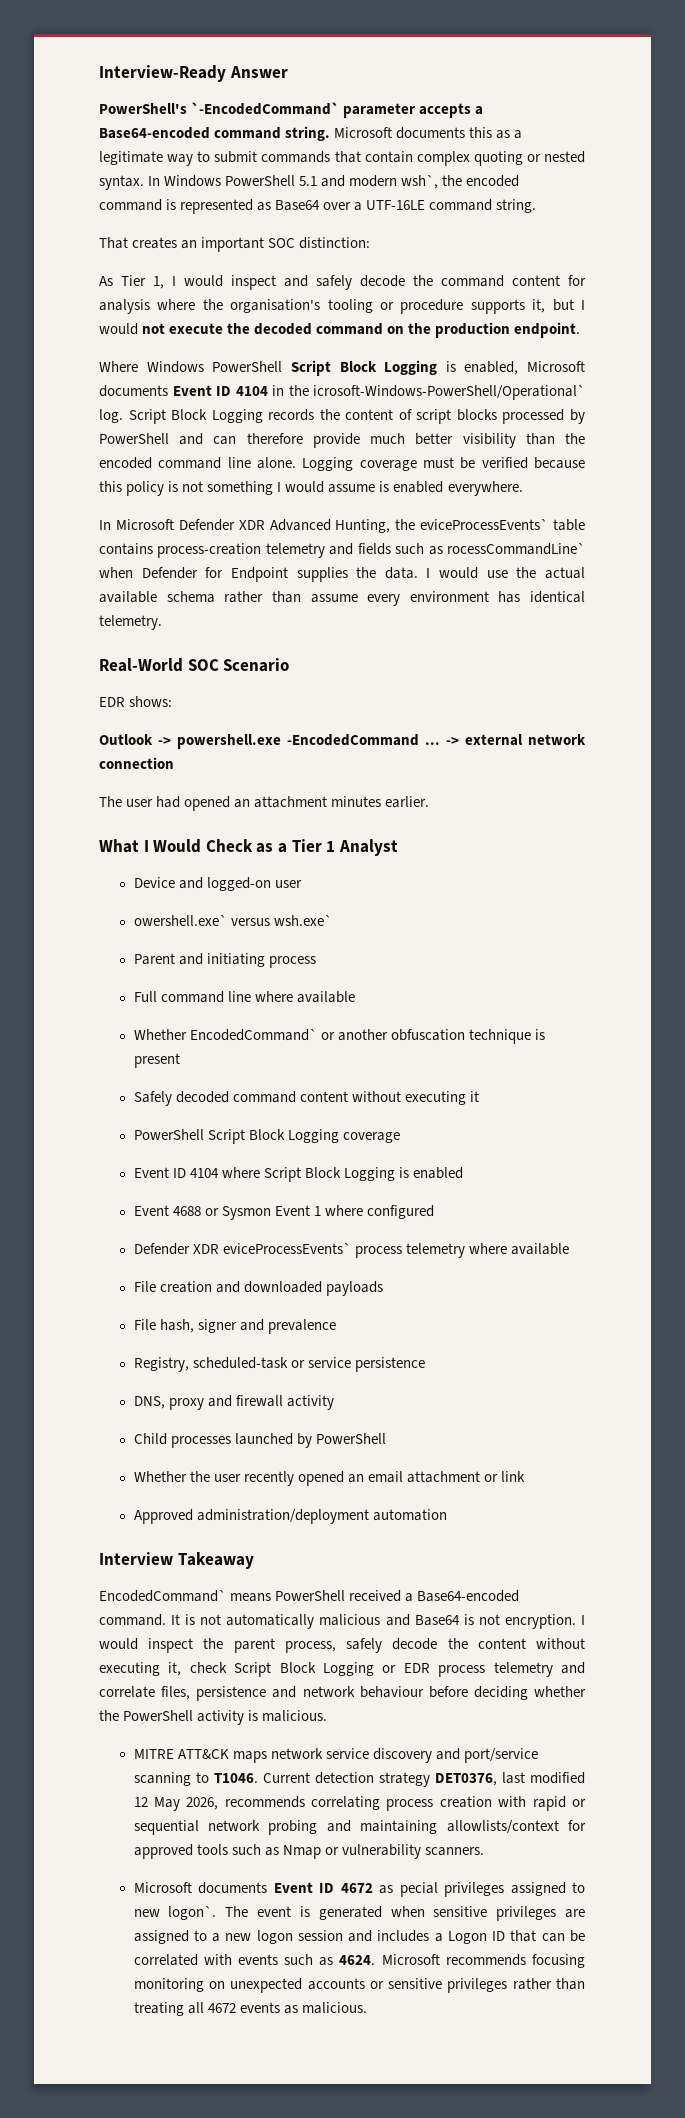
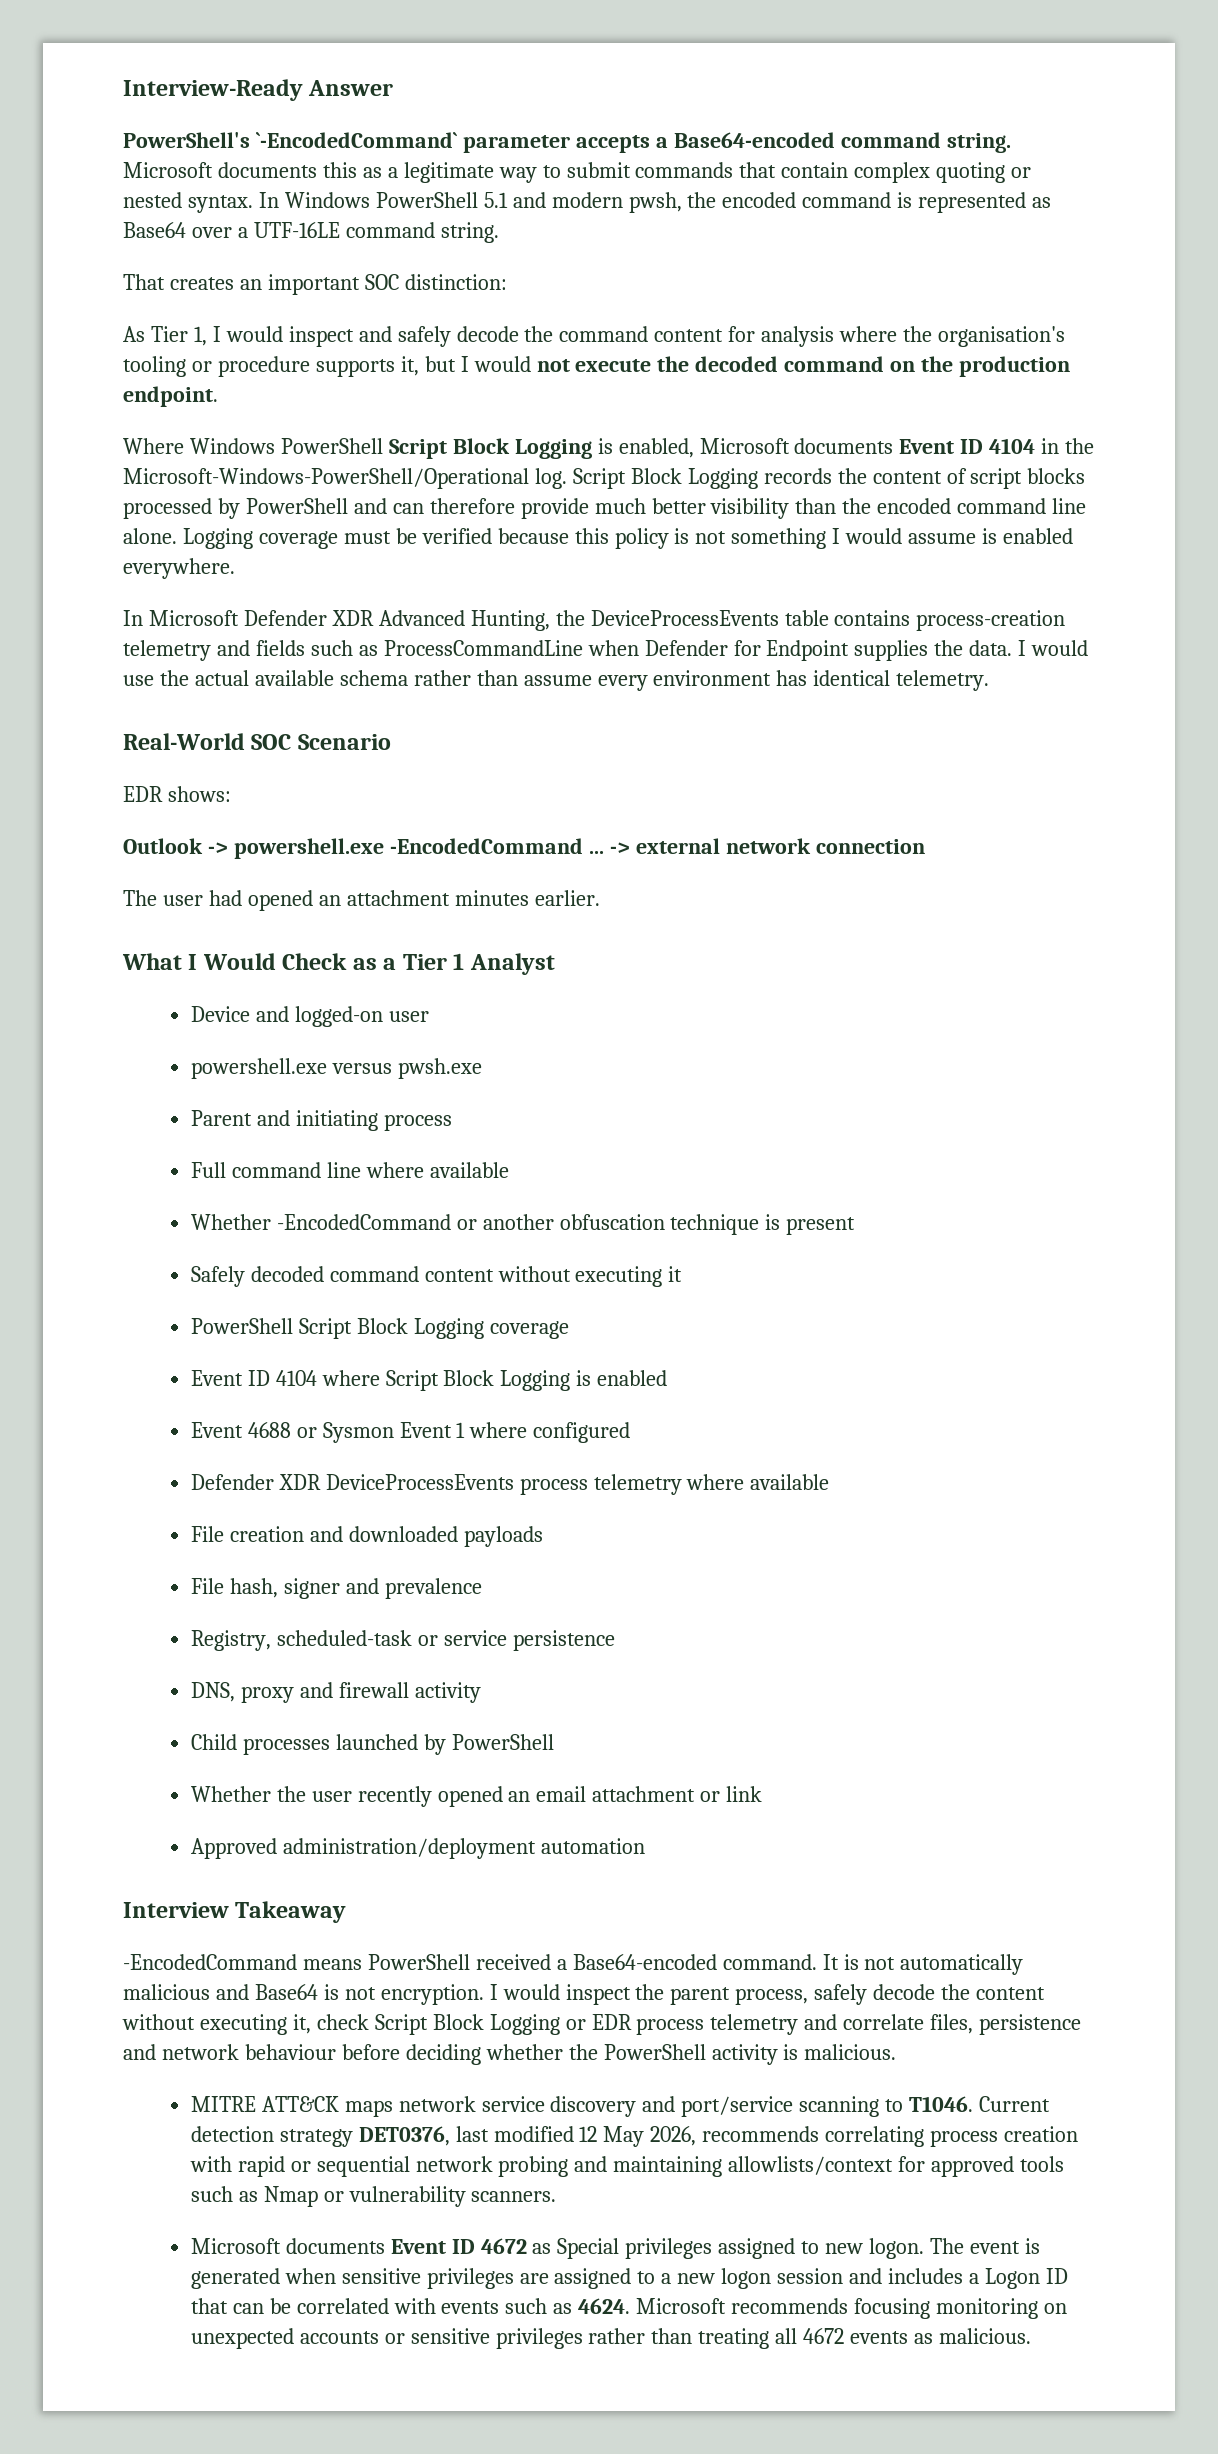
- In Windows PowerShell 5.1 and modern wsh`, the encoded command is represented as Base64 over a UTF-16LE command string.
+ In Windows PowerShell 5.1 and modern pwsh, the encoded command is represented as Base64 over a UTF-16LE command string.
- Where Windows PowerShell Script Block Logging is enabled, Microsoft documents Event ID 4104 in the icrosoft-Windows-PowerShell/Operational` log.
+ Where Windows PowerShell Script Block Logging is enabled, Microsoft documents Event ID 4104 in the Microsoft-Windows-PowerShell/Operational log.
- In Microsoft Defender XDR Advanced Hunting, the eviceProcessEvents` table contains process-creation telemetry and fields such as rocessCommandLine` when Defender for Endpoint supplies the data.
+ In Microsoft Defender XDR Advanced Hunting, the DeviceProcessEvents table contains process-creation telemetry and fields such as ProcessCommandLine when Defender for Endpoint supplies the data.
- owershell.exe` versus wsh.exe`
+ powershell.exe versus pwsh.exe
- Whether EncodedCommand` or another obfuscation technique is present
+ Whether -EncodedCommand or another obfuscation technique is present
- Defender XDR eviceProcessEvents` process telemetry where available
+ Defender XDR DeviceProcessEvents process telemetry where available
- EncodedCommand` means PowerShell received a Base64-encoded command.
+ -EncodedCommand means PowerShell received a Base64-encoded command.
- Microsoft documents Event ID 4672 as pecial privileges assigned to new logon`.
+ Microsoft documents Event ID 4672 as Special privileges assigned to new logon.

